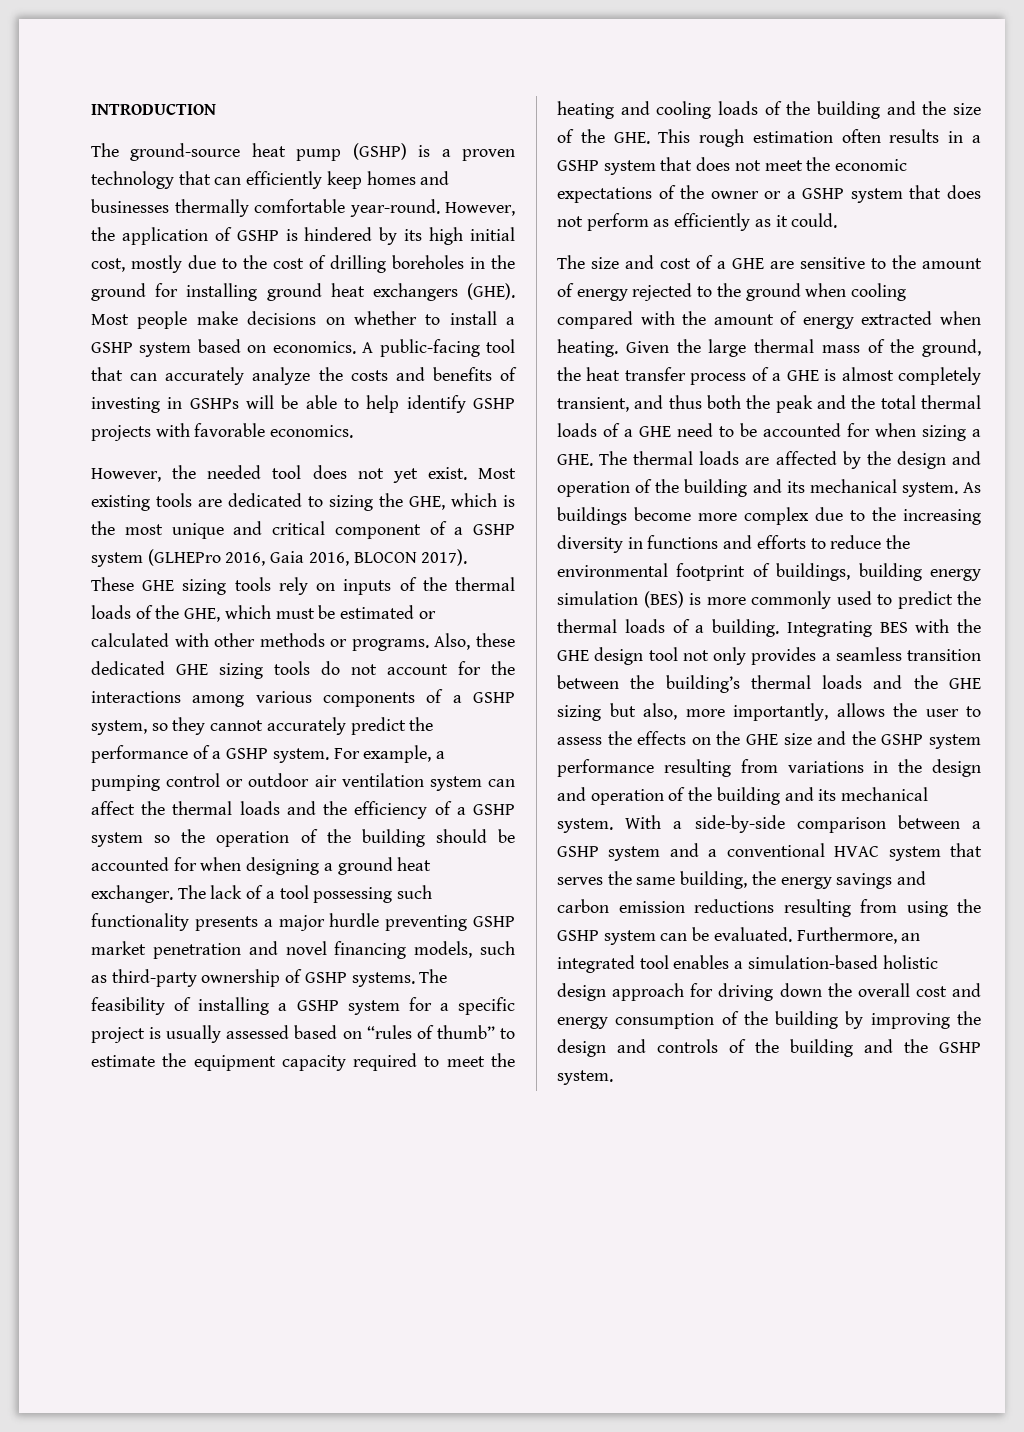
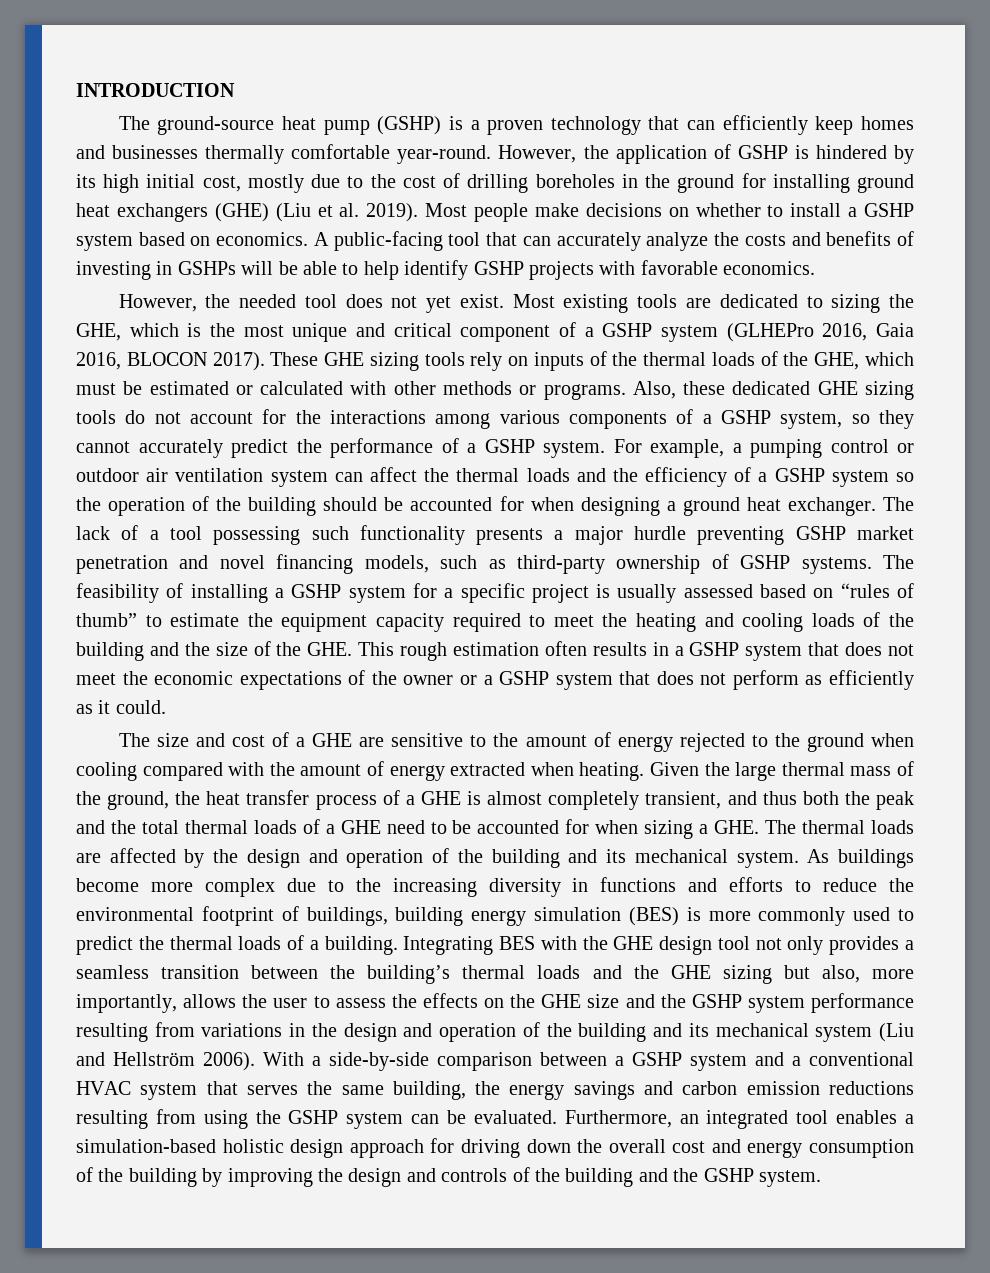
- However, the application of GSHP is hindered by its high initial cost, mostly due to the cost of drilling boreholes in the ground for installing ground heat exchangers (GHE).
+ However, the application of GSHP is hindered by its high initial cost, mostly due to the cost of drilling boreholes in the ground for installing ground heat exchangers (GHE) (Liu et al. 2019).
- Integrating BES with the GHE design tool not only provides a seamless transition between the building’s thermal loads and the GHE sizing but also, more importantly, allows the user to assess the effects on the GHE size and the GSHP system performance resulting from variations in the design and operation of the building and its mechanical system.
+ Integrating BES with the GHE design tool not only provides a seamless transition between the building’s thermal loads and the GHE sizing but also, more importantly, allows the user to assess the effects on the GHE size and the GSHP system performance resulting from variations in the design and operation of the building and its mechanical system (Liu and Hellström 2006).

